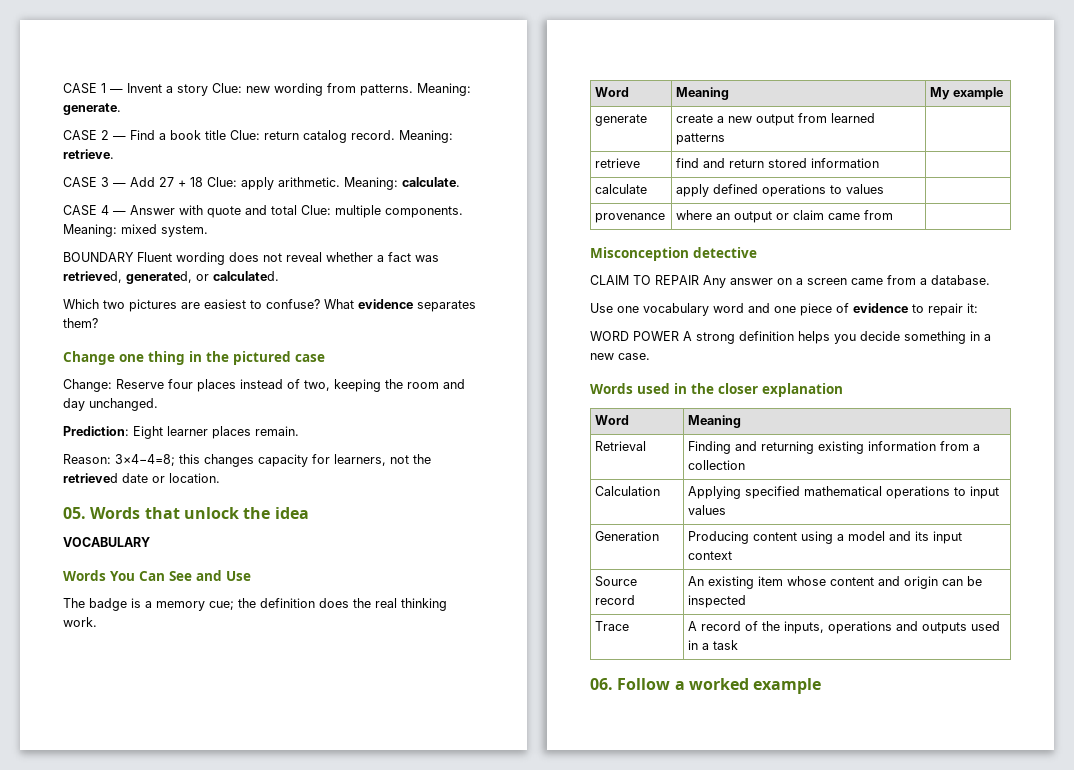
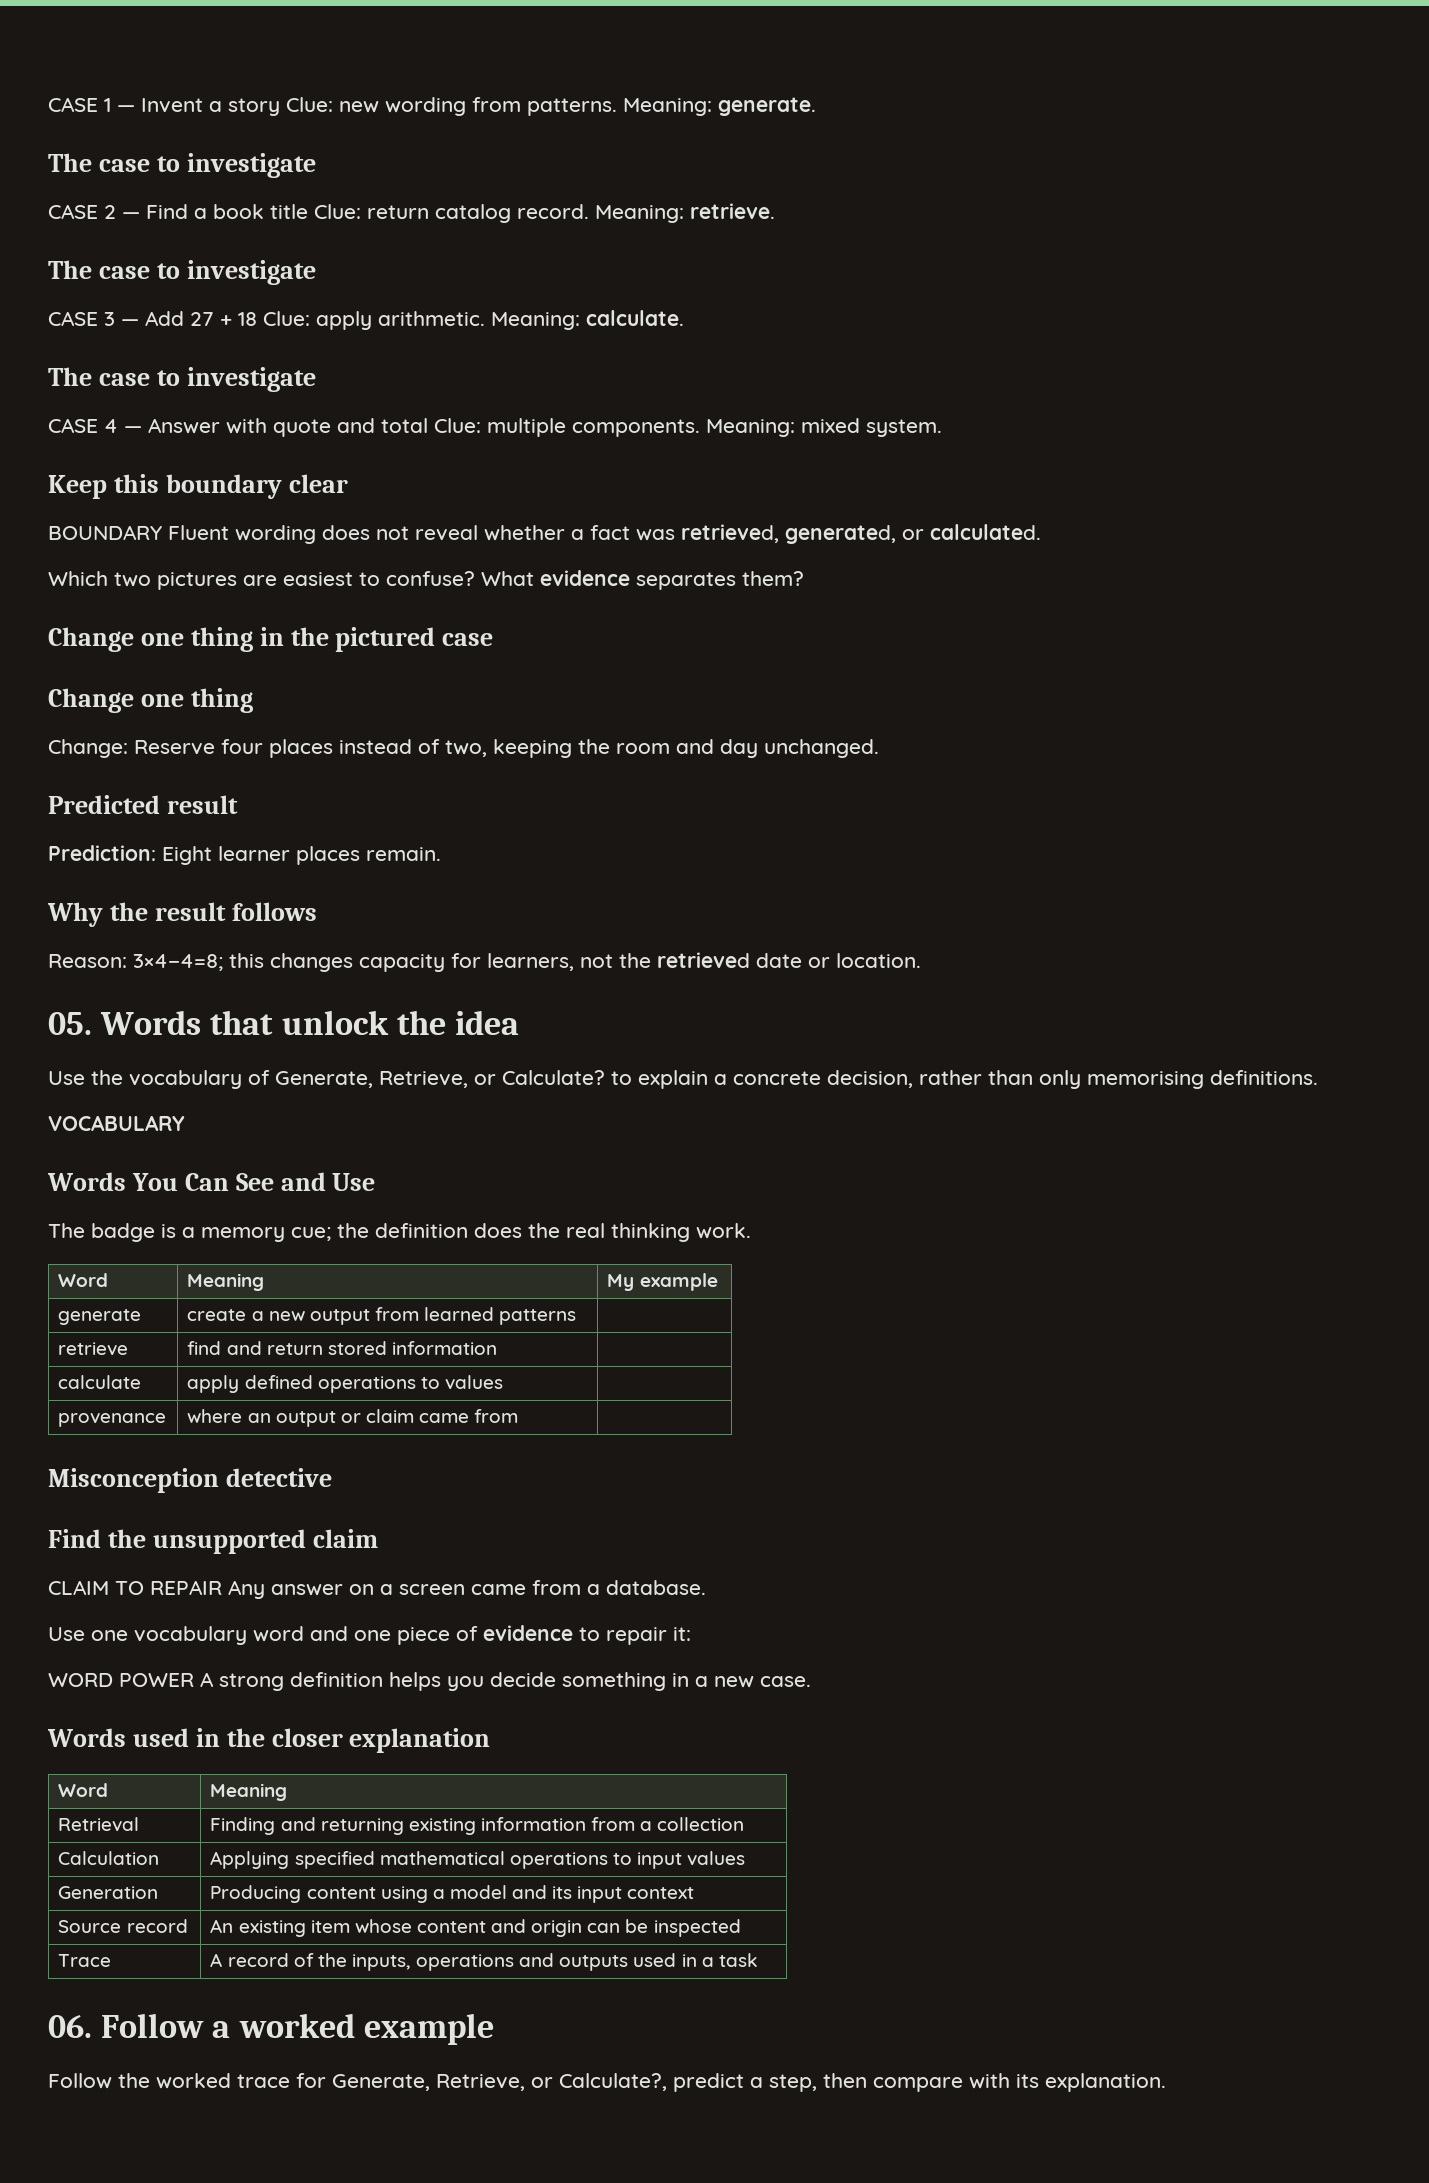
  Meaning: generate.
+ The case to investigate
  Meaning: retrieve.
+ The case to investigate
  Meaning: calculate.
+ The case to investigate
+ Keep this boundary clear
  Change one thing in the pictured case
+ Change one thing
+ Predicted result
+ Why the result follows
+ Use the vocabulary of Generate, Retrieve, or Calculate? to explain a concrete decision, rather than only memorising definitions.
+ Find the unsupported claim
+ Follow the worked trace for Generate, Retrieve, or Calculate?, predict a step, then compare with its explanation.

